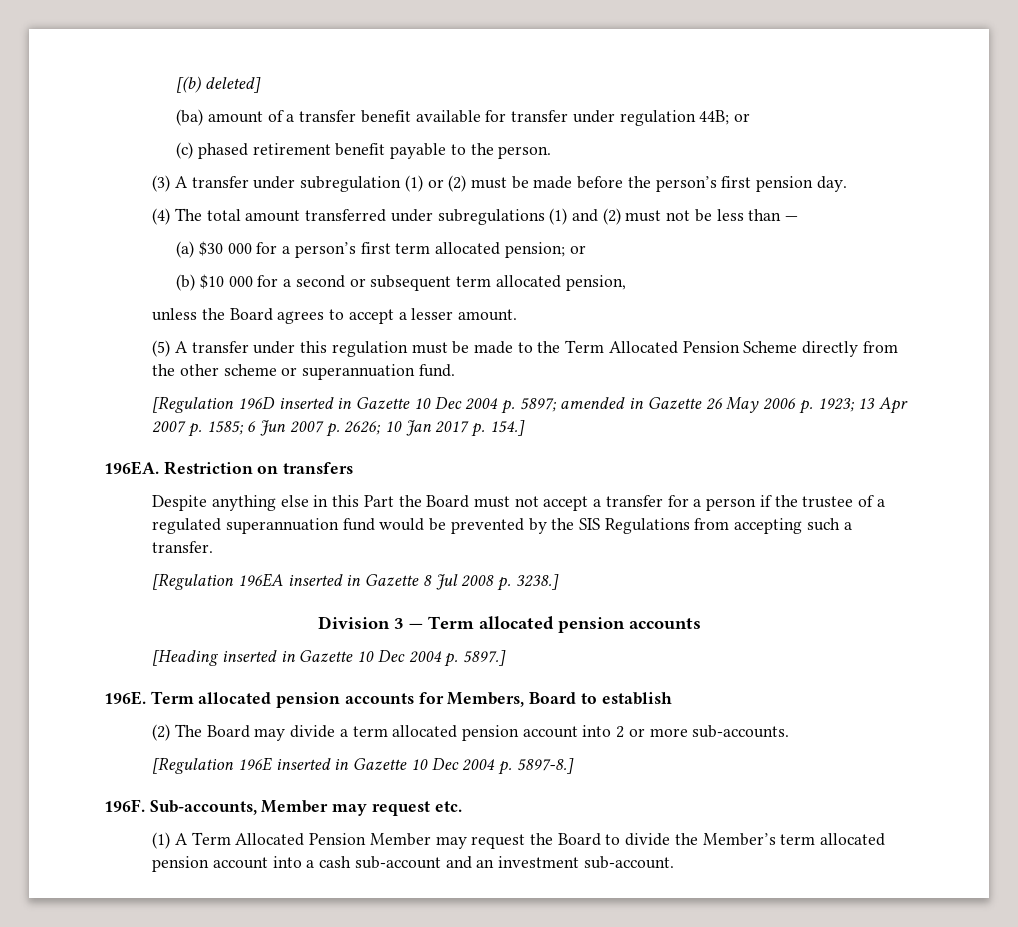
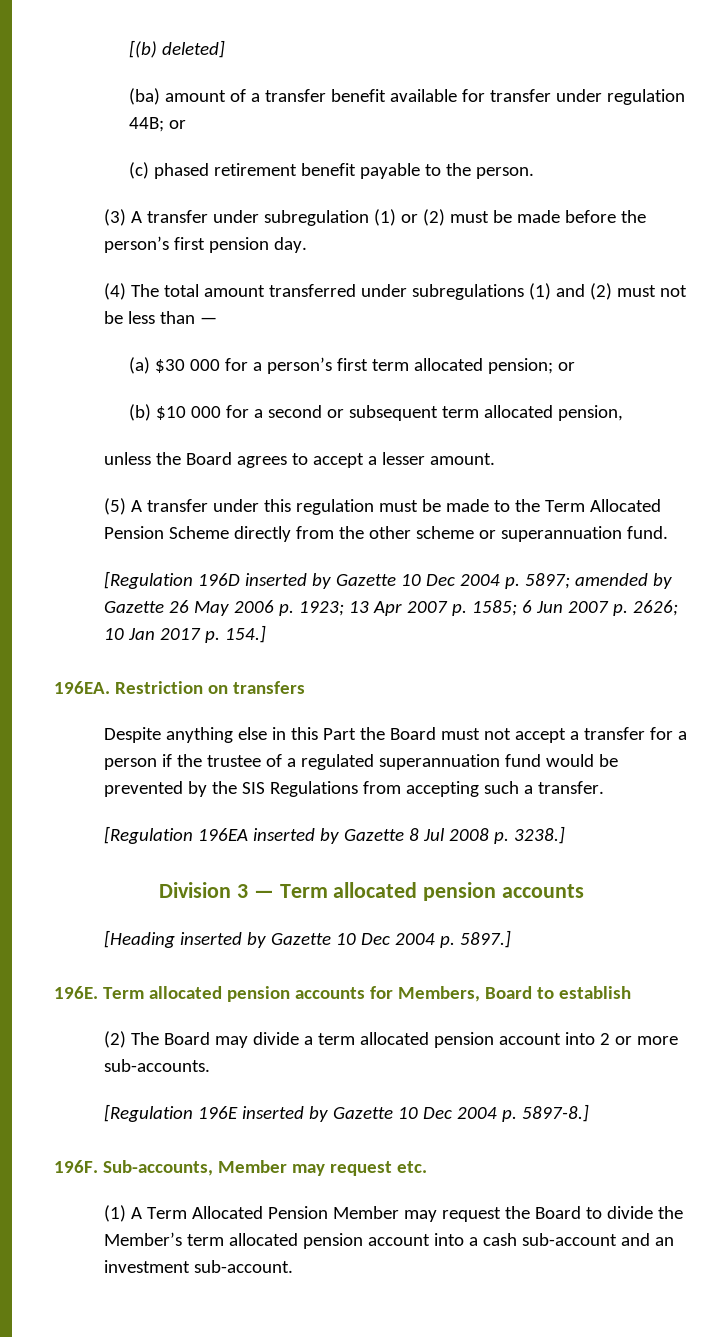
- [Regulation 196D inserted in Gazette 10 Dec 2004 p. 5897; amended in Gazette 26 May 2006 p. 1923; 13 Apr 2007 p. 1585; 6 Jun 2007 p. 2626; 10 Jan 2017 p. 154.]
+ [Regulation 196D inserted by Gazette 10 Dec 2004 p. 5897; amended by Gazette 26 May 2006 p. 1923; 13 Apr 2007 p. 1585; 6 Jun 2007 p. 2626; 10 Jan 2017 p. 154.]
- [Regulation 196EA inserted in Gazette 8 Jul 2008 p. 3238.]
+ [Regulation 196EA inserted by Gazette 8 Jul 2008 p. 3238.]
- [Heading inserted in Gazette 10 Dec 2004 p. 5897.]
+ [Heading inserted by Gazette 10 Dec 2004 p. 5897.]
- [Regulation 196E inserted in Gazette 10 Dec 2004 p. 5897-8.]
+ [Regulation 196E inserted by Gazette 10 Dec 2004 p. 5897-8.]

